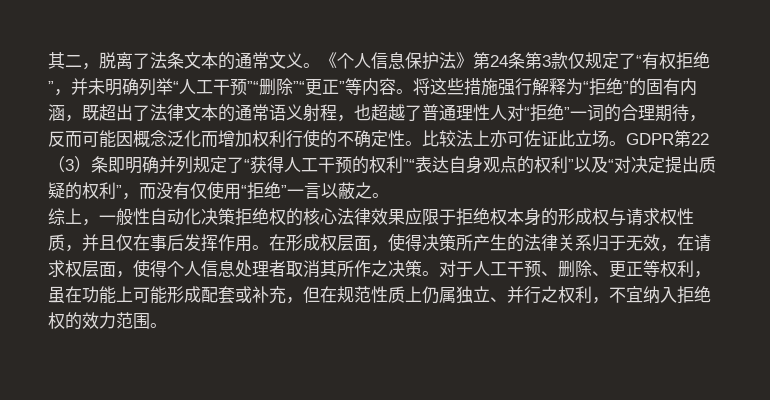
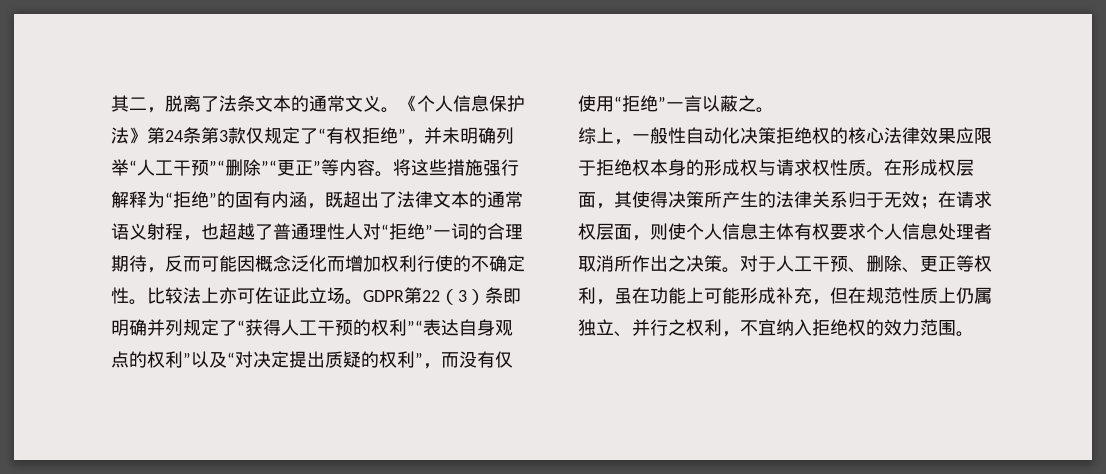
- 综上，一般性自动化决策拒绝权的核心法律效果应限于拒绝权本身的形成权与请求权性质，并且仅在事后发挥作用。
+ 综上，一般性自动化决策拒绝权的核心法律效果应限于拒绝权本身的形成权与请求权性质。
- 在形成权层面，使得决策所产生的法律关系归于无效，在请求权层面，使得个人信息处理者取消其所作之决策。
+ 在形成权层面，其使得决策所产生的法律关系归于无效；在请求权层面，则使个人信息主体有权要求个人信息处理者取消所作出之决策。
- 对于人工干预、删除、更正等权利，虽在功能上可能形成配套或补充，但在规范性质上仍属独立、并行之权利，不宜纳入拒绝权的效力范围。
+ 对于人工干预、删除、更正等权利，虽在功能上可能形成补充，但在规范性质上仍属独立、并行之权利，不宜纳入拒绝权的效力范围。

